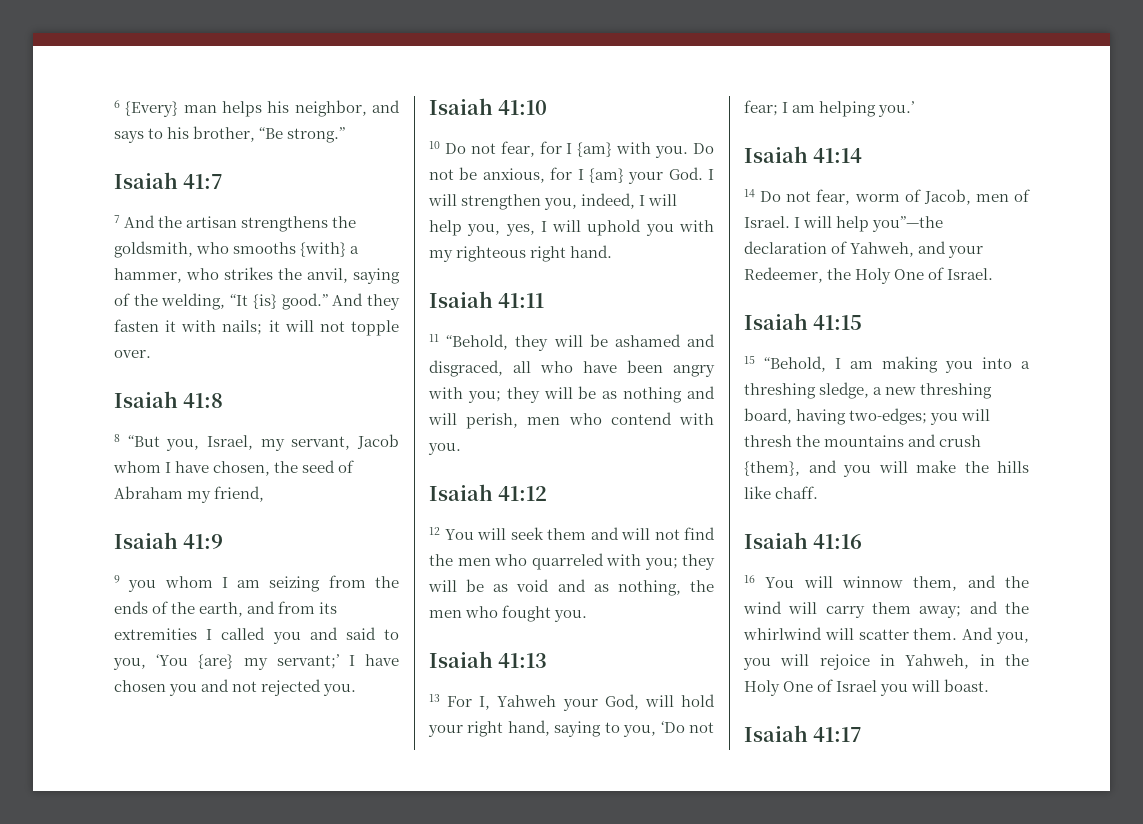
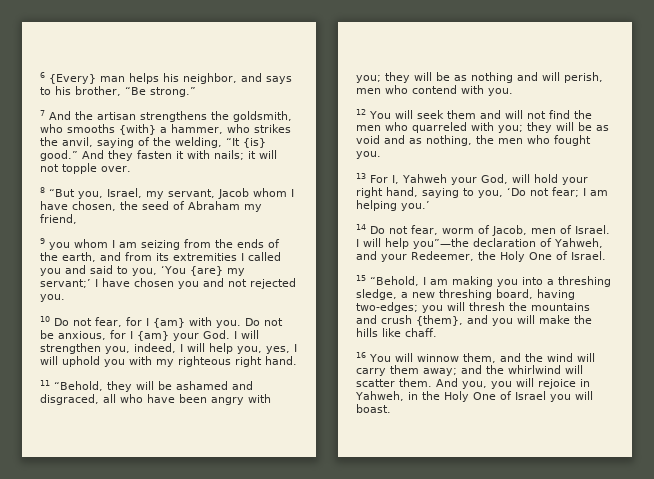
- Isaiah 41:7
- Isaiah 41:8
- Isaiah 41:9
- Isaiah 41:10
- Isaiah 41:11
- Isaiah 41:12
- Isaiah 41:13
- Isaiah 41:14
- Isaiah 41:15
- Isaiah 41:16
- Isaiah 41:17

